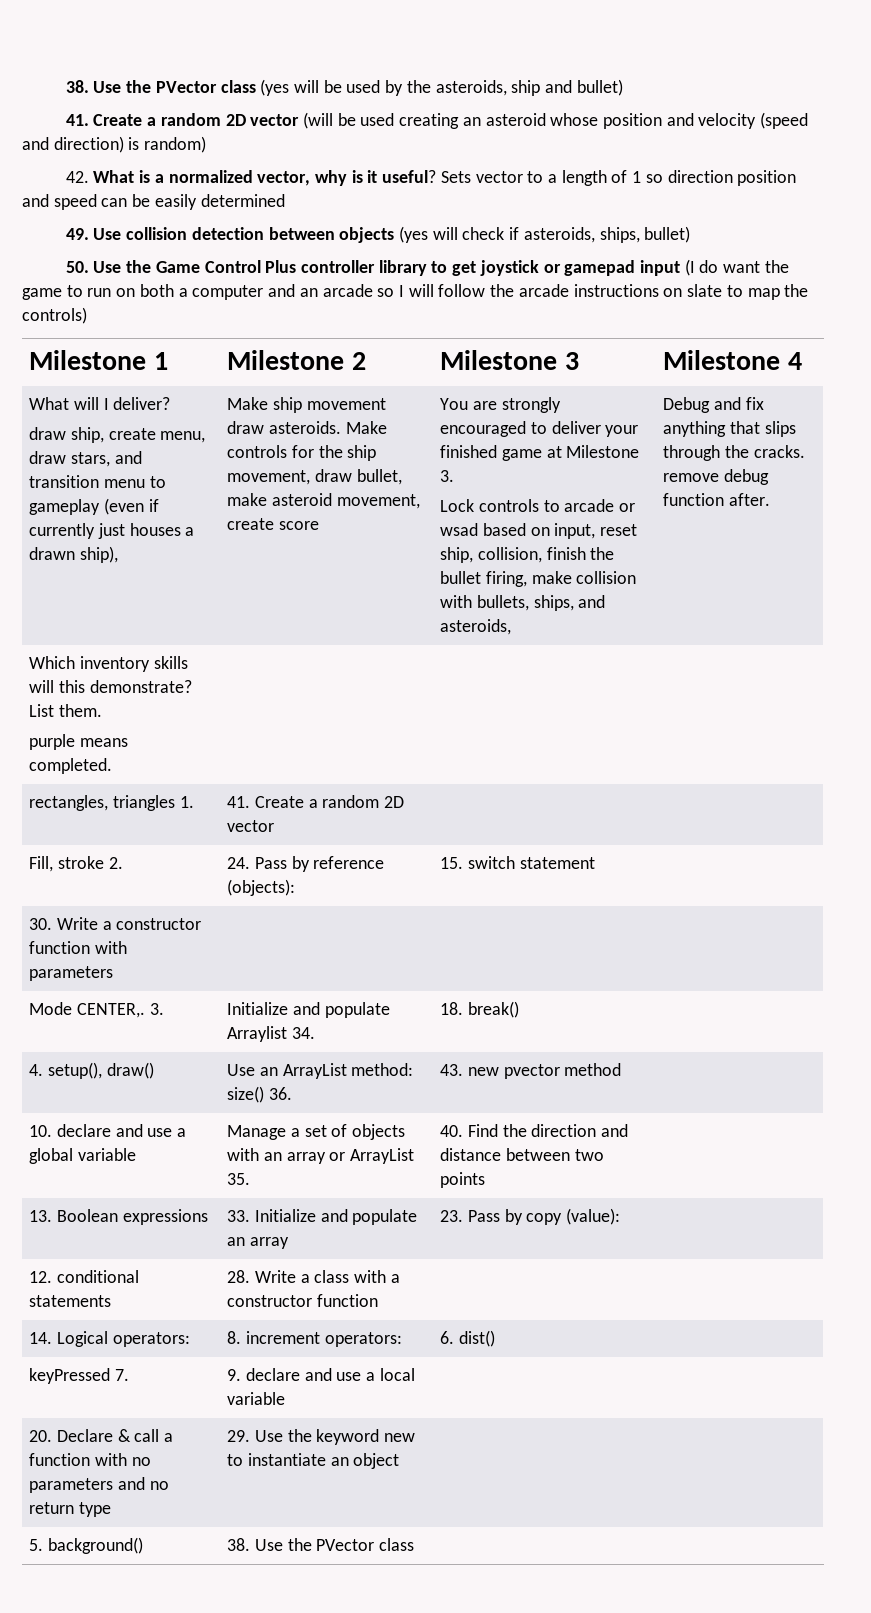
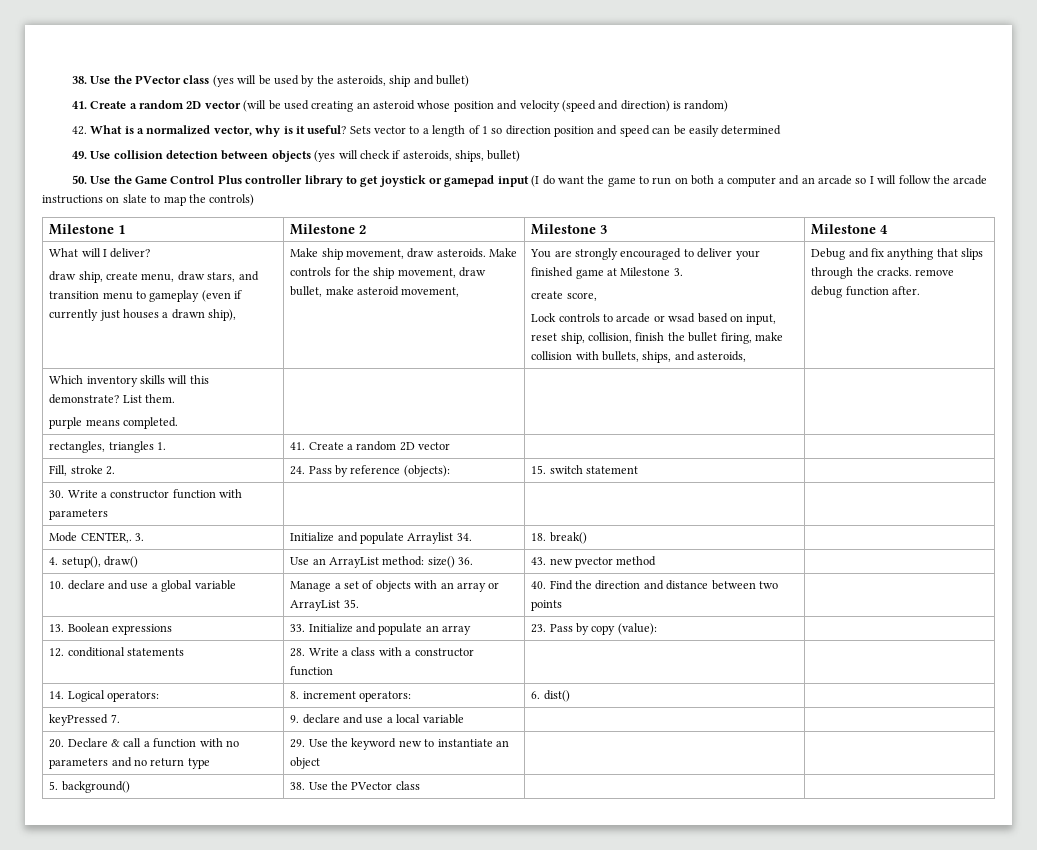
- Make ship movement draw asteroids.
+ Make ship movement, draw asteroids.
- Make controls for the ship movement, draw bullet, make asteroid movement, create score
+ Make controls for the ship movement, draw bullet, make asteroid movement,
+ create score,

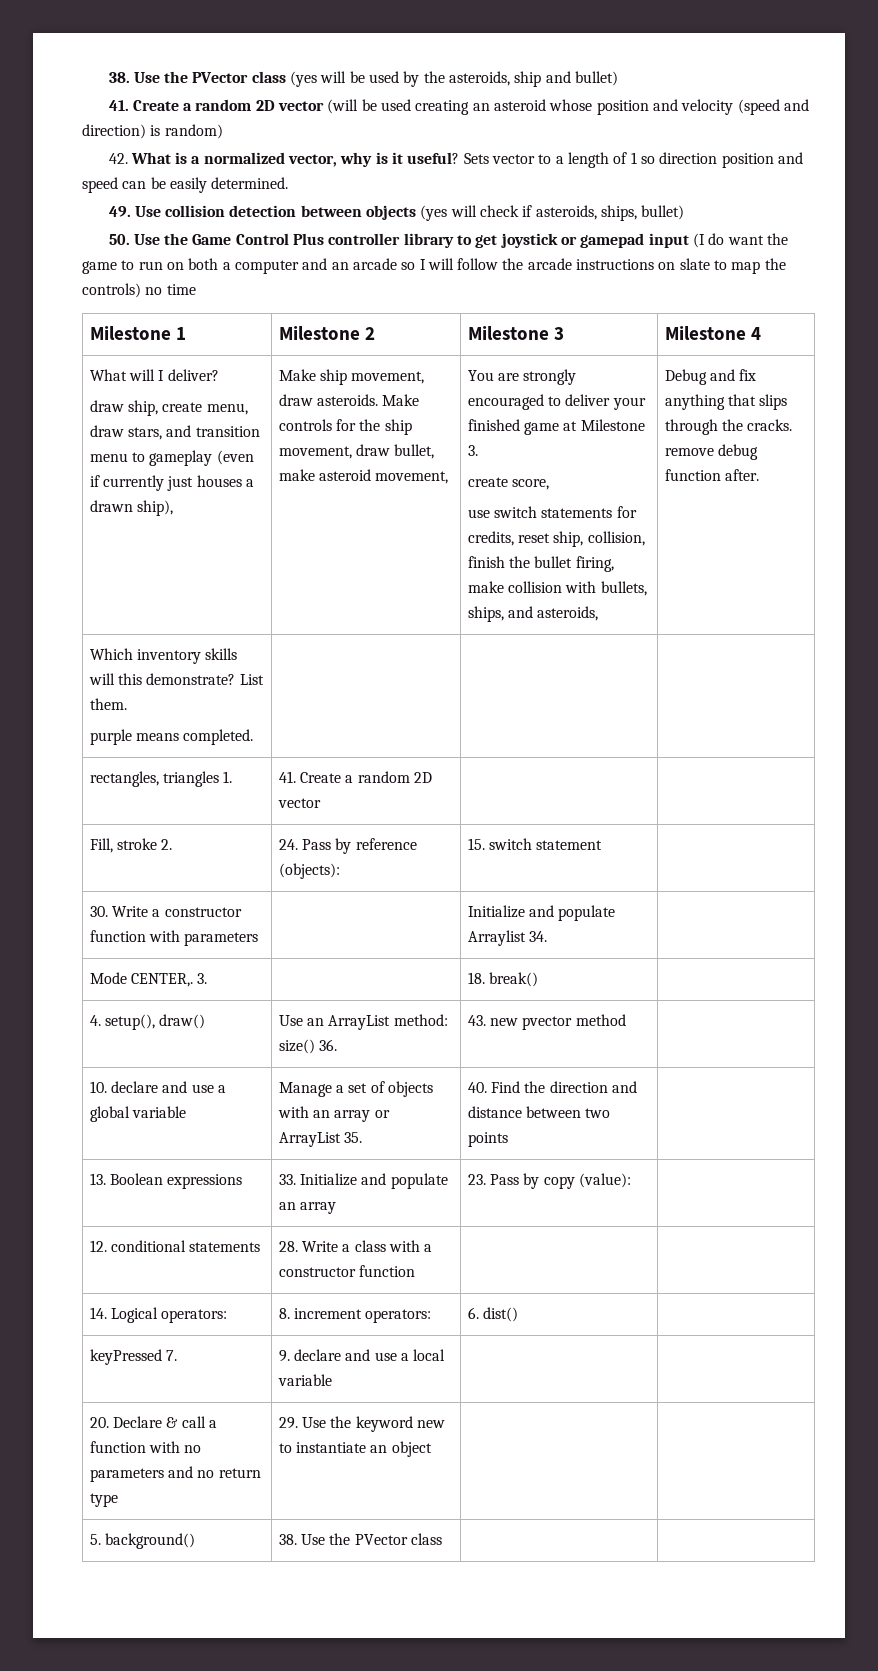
- Sets vector to a length of 1 so direction position and speed can be easily determined
+ Sets vector to a length of 1 so direction position and speed can be easily determined.
- 50. Use the Game Control Plus controller library to get joystick or gamepad input (I do want the game to run on both a computer and an arcade so I will follow the arcade instructions on slate to map the controls)
+ 50. Use the Game Control Plus controller library to get joystick or gamepad input (I do want the game to run on both a computer and an arcade so I will follow the arcade instructions on slate to map the controls) no time
- Lock controls to arcade or wsad based on input, reset ship, collision, finish the bullet firing, make collision with bullets, ships, and asteroids,
+ use switch statements for credits, reset ship, collision, finish the bullet firing, make collision with bullets, ships, and asteroids,
- 30. Write a constructor function with parameters | | |
- Mode CENTER,. 3. | Initialize and populate Arraylist 34. | 18. break() |
+ 30. Write a constructor function with parameters | | Initialize and populate Arraylist 34. |
+ Mode CENTER,. 3. | | 18. break() |

